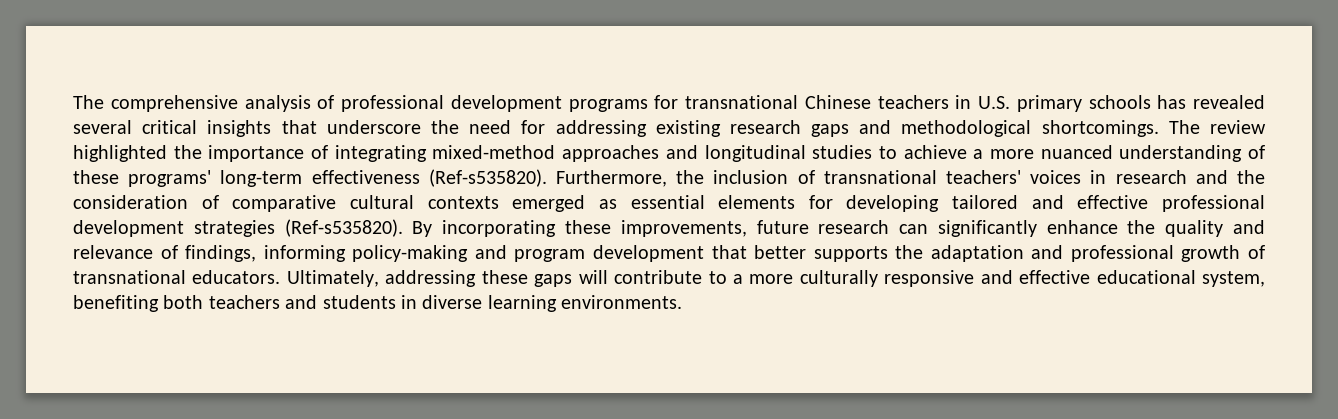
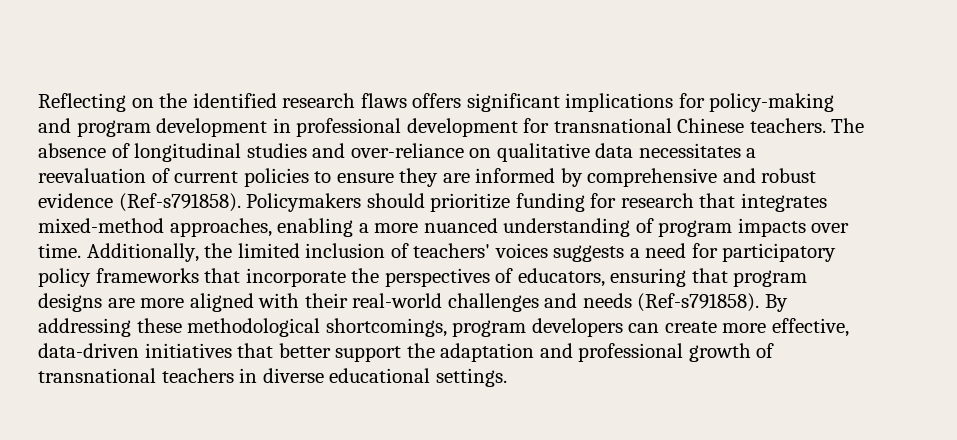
- The comprehensive analysis of professional development programs for transnational Chinese teachers in U.S. primary schools has revealed several critical insights that underscore the need for addressing existing research gaps and methodological shortcomings. The review highlighted the importance of integrating mixed-method approaches and longitudinal studies to achieve a more nuanced understanding of these programs' long-term effectiveness (Ref-s535820). Furthermore, the inclusion of transnational teachers' voices in research and the consideration of comparative cultural contexts emerged as essential elements for developing tailored and effective professional development strategies (Ref-s535820). By incorporating these improvements, future research can significantly enhance the quality and relevance of findings, informing policy-making and program development that better supports the adaptation and professional growth of transnational educators. Ultimately, addressing these gaps will contribute to a more culturally responsive and effective educational system, benefiting both teachers and students in diverse learning environments.
+ Reflecting on the identified research flaws offers significant implications for policy-making and program development in professional development for transnational Chinese teachers. The absence of longitudinal studies and over-reliance on qualitative data necessitates a reevaluation of current policies to ensure they are informed by comprehensive and robust evidence (Ref-s791858). Policymakers should prioritize funding for research that integrates mixed-method approaches, enabling a more nuanced understanding of program impacts over time. Additionally, the limited inclusion of teachers' voices suggests a need for participatory policy frameworks that incorporate the perspectives of educators, ensuring that program designs are more aligned with their real-world challenges and needs (Ref-s791858). By addressing these methodological shortcomings, program developers can create more effective, data-driven initiatives that better support the adaptation and professional growth of transnational teachers in diverse educational settings.

